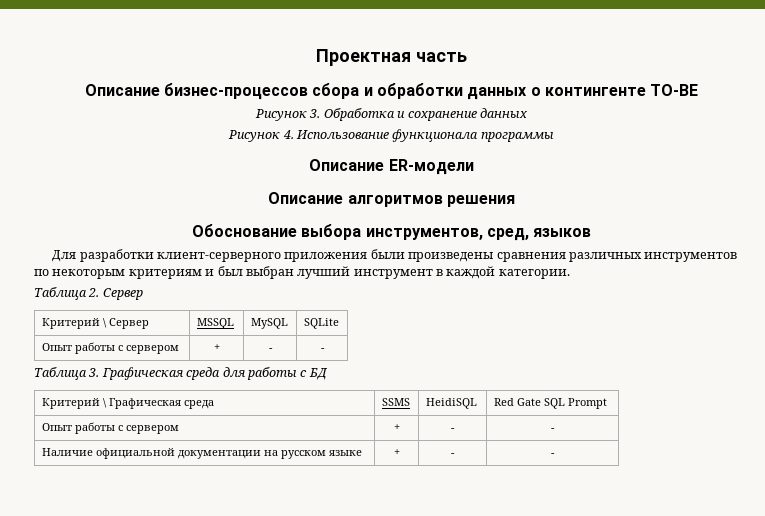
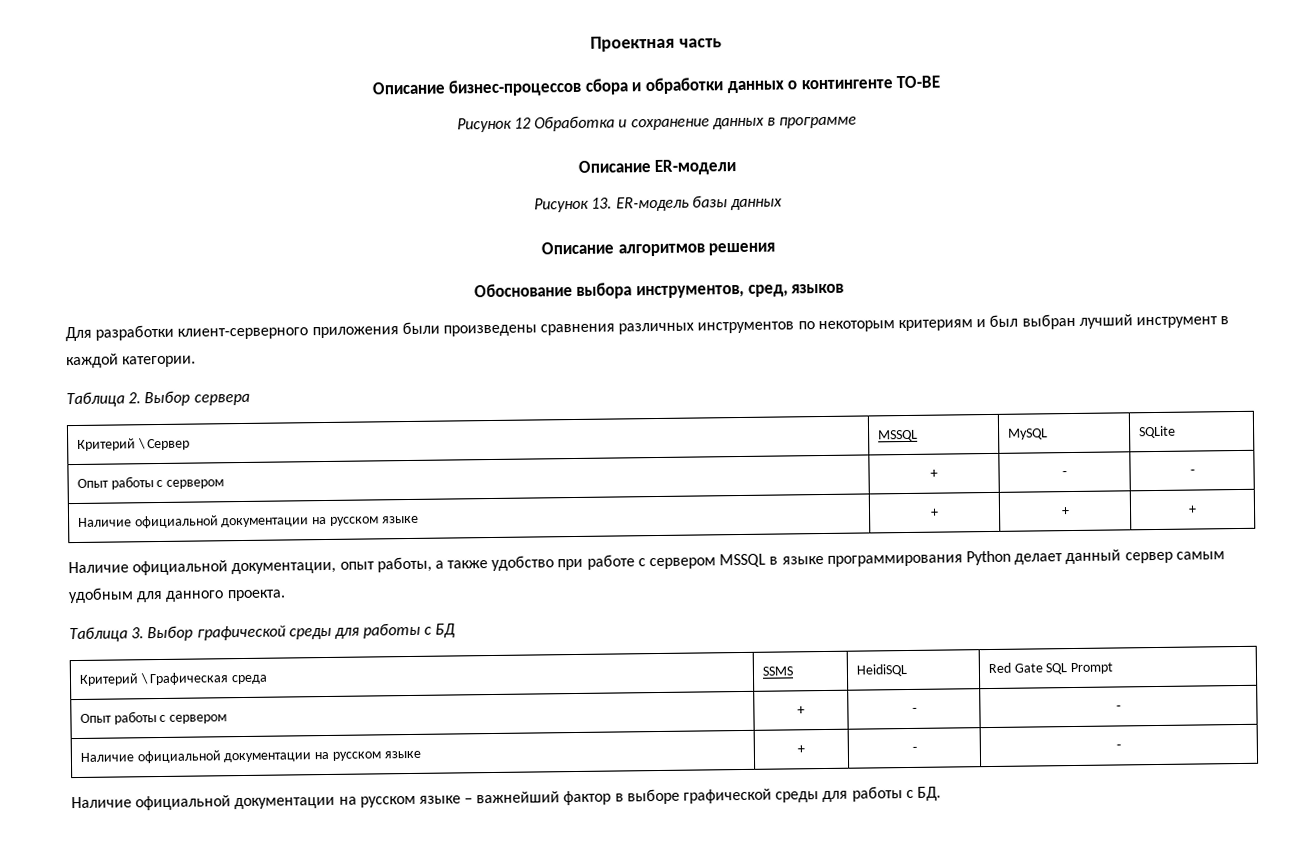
- Рисунок 3. Обработка и сохранение данных
- Рисунок 4. Использование функционала программы
+ Рисунок 12 Обработка и сохранение данных в программе
  Описание ER-модели
+ Рисунок 13. ER-модель базы данных
- Таблица 2. Сервер
+ Таблица 2. Выбор сервера
+ Наличие официальной документации на русском языке | + | + | +
+ Наличие официальной документации, опыт работы, а также удобство при работе с сервером MSSQL в языке программирования Python делает данный сервер самым удобным для данного проекта.
- Таблица 3. Графическая среда для работы с БД
+ Таблица 3. Выбор графической среды для работы с БД
+ Наличие официальной документации на русском языке – важнейший фактор в выборе графической среды для работы с БД.

